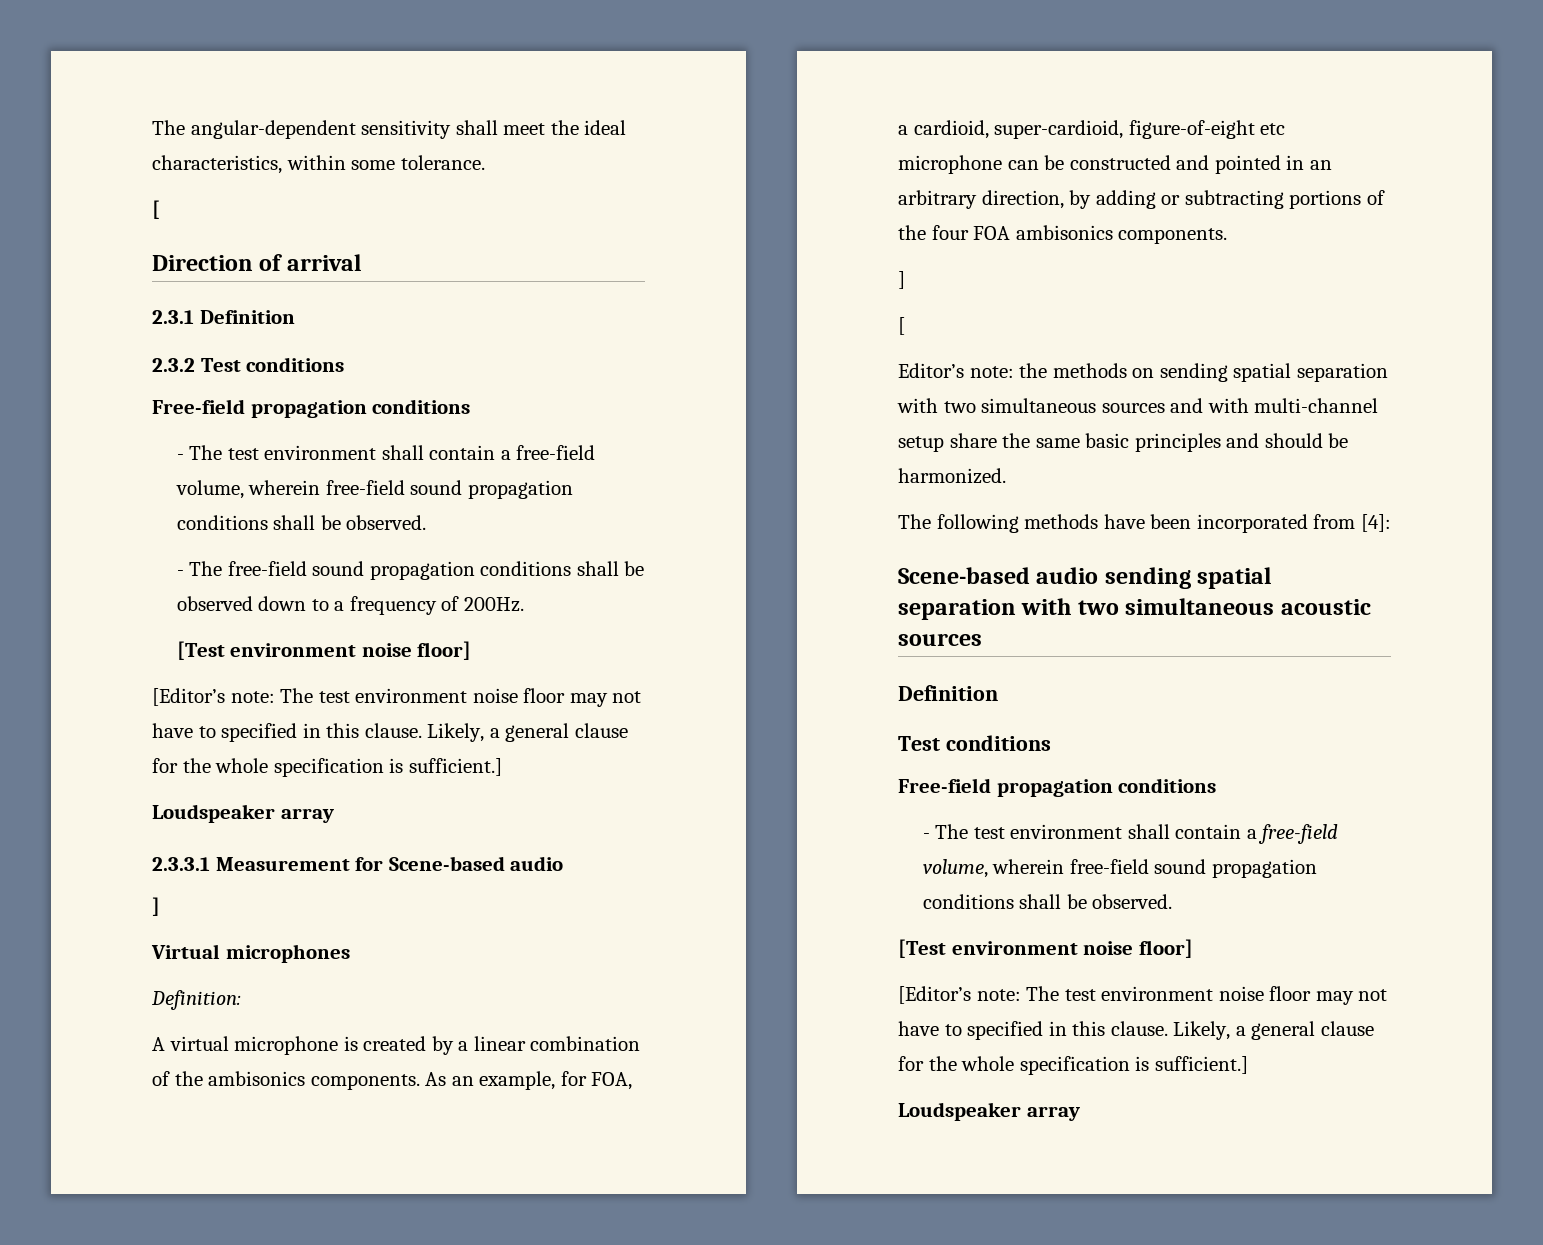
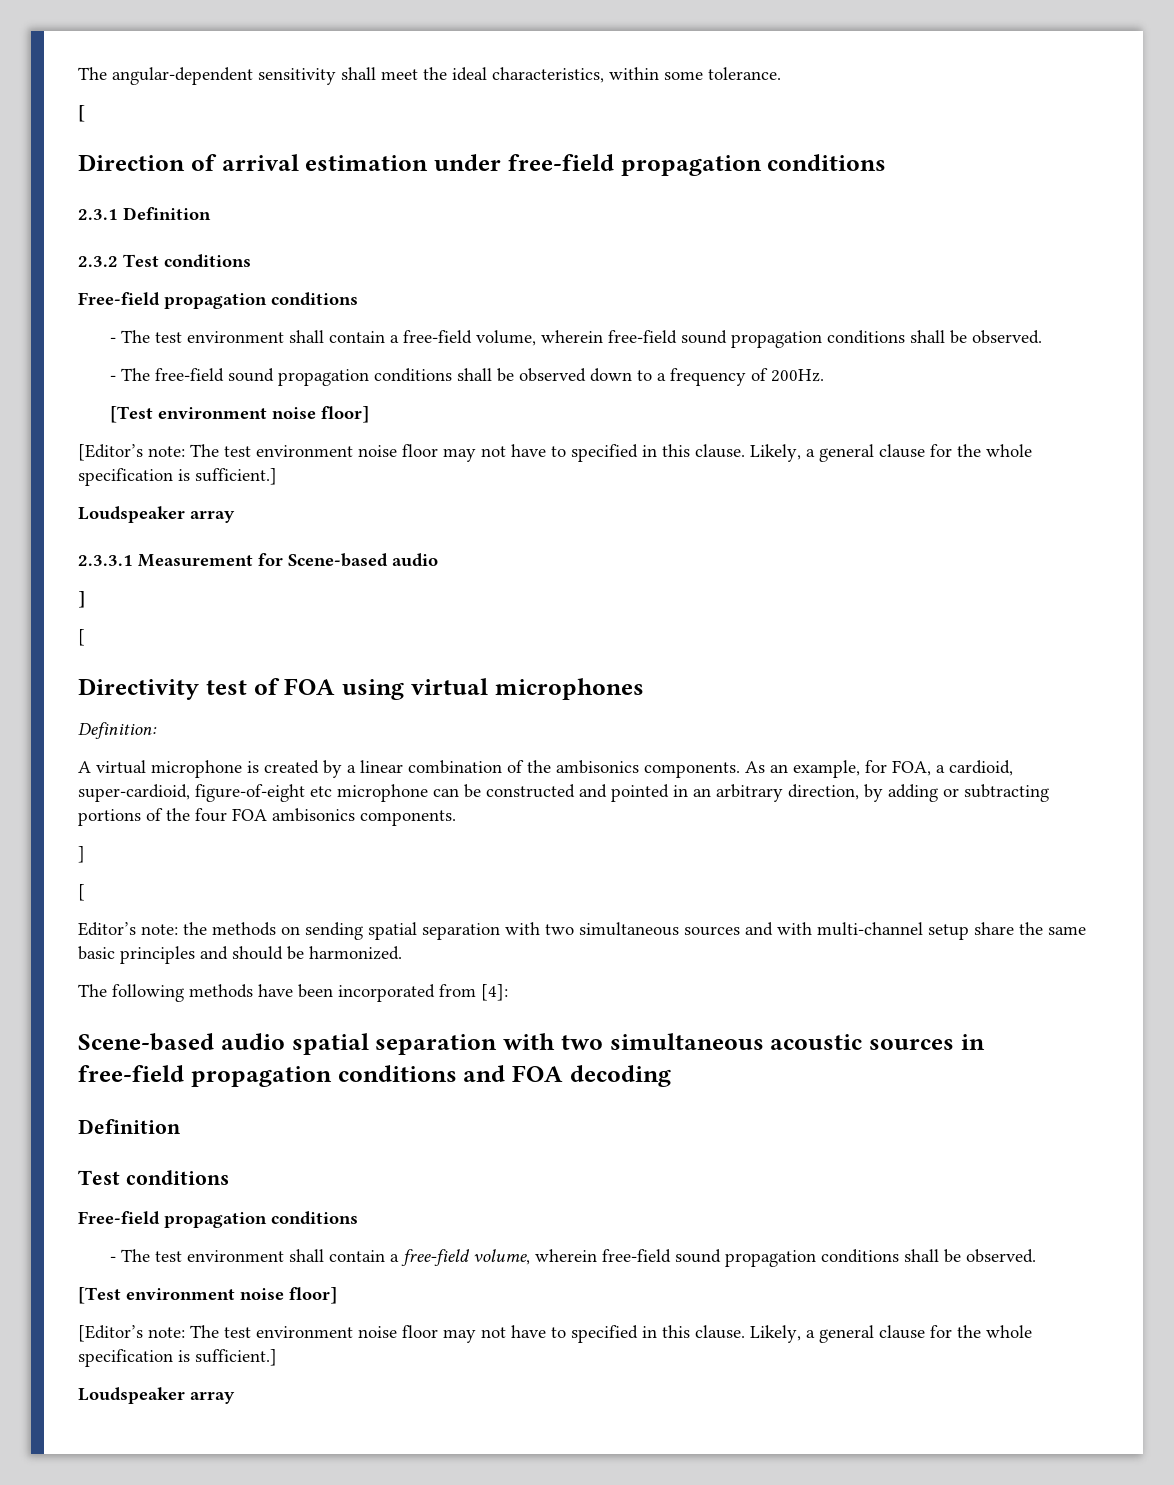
- Direction of arrival
+ Direction of arrival estimation under free-field propagation conditions
  2.3.3.1 Measurement for Scene-based audio
  ]
- Virtual microphones
+ [
+ Directivity test of FOA using virtual microphones
- Scene-based audio sending spatial separation with two simultaneous acoustic sources
+ Scene-based audio spatial separation with two simultaneous acoustic sources in free-field propagation conditions and FOA decoding

